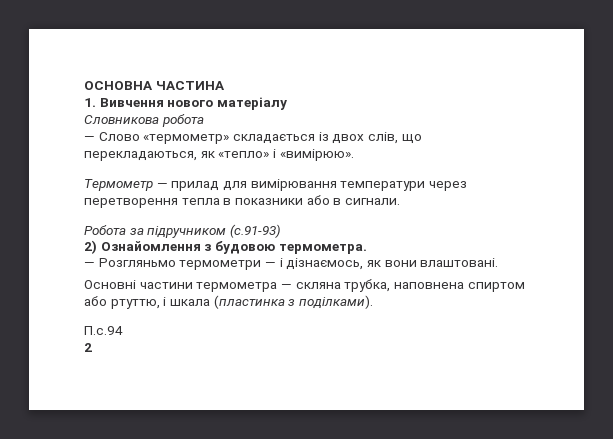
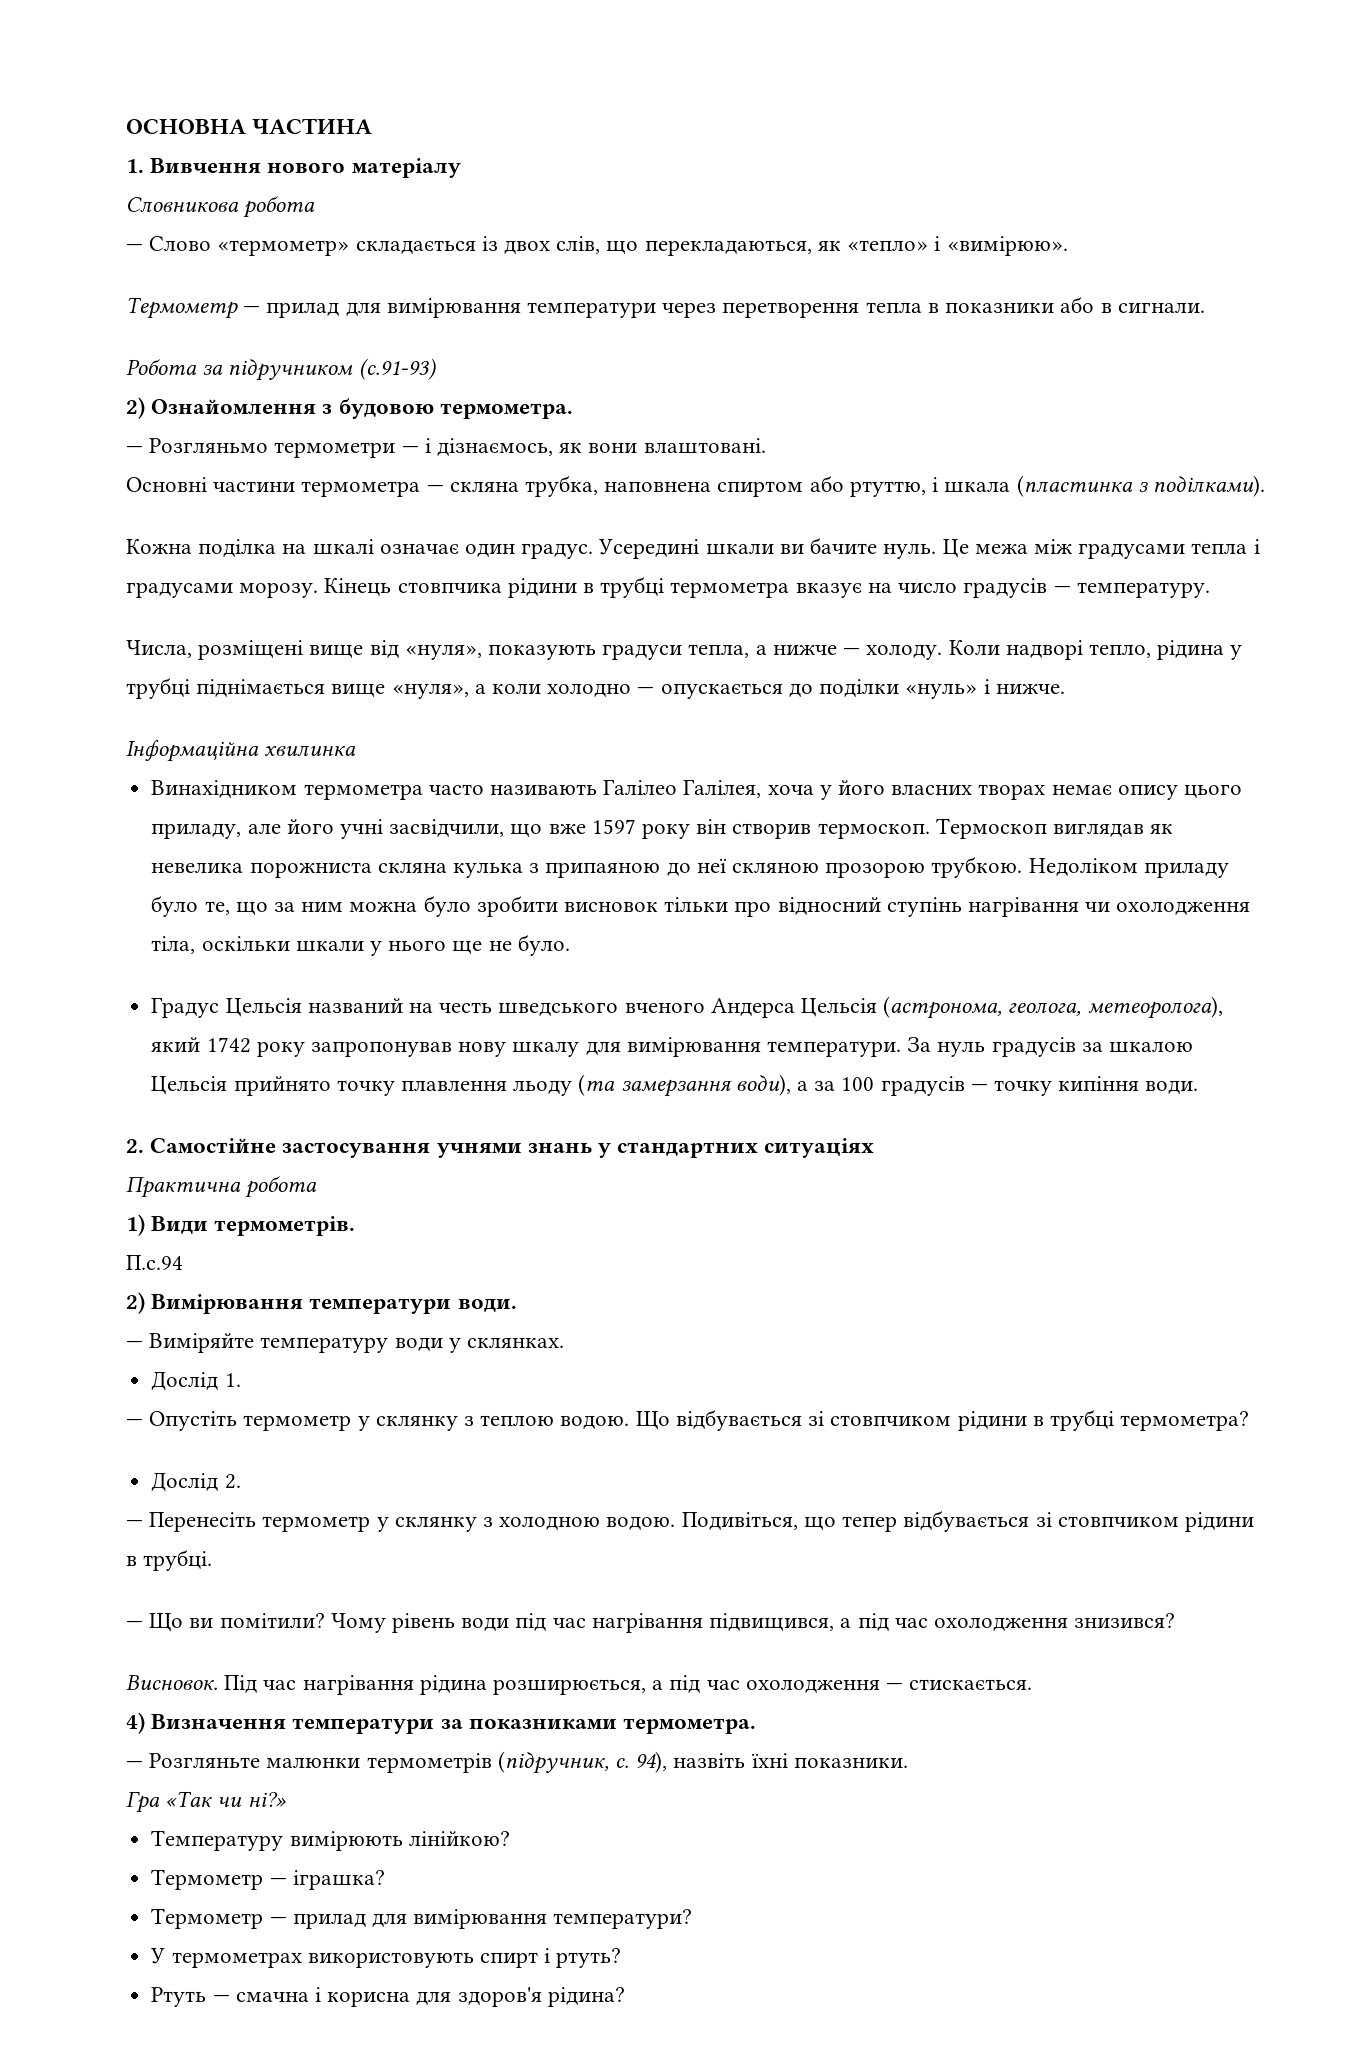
+ Кожна поділка на шкалі означає один градус. Усередині шкали ви бачите нуль. Це межа між градусами тепла і градусами морозу. Кінець стовпчика рідини в трубці термометра вказує на число градусів — температуру.
+ Числа, розміщені вище від «нуля», показують градуси тепла, а нижче — холоду. Коли надворі тепло, рідина у трубці піднімається вище «нуля», а коли холодно — опускається до поділки «нуль» і нижче.
+ Інформаційна хвилинка
+ Винахідником термометра часто називають Галілео Галілея, хоча у його власних творах немає опису цього приладу, але його учні засвідчили, що вже 1597 року він створив термоскоп. Термоскоп виглядав як невелика порожниста скляна кулька з припаяною до неї скляною прозорою трубкою. Недоліком приладу було те, що за ним можна було зробити висновок тільки про відносний ступінь нагрівання чи охолодження тіла, оскільки шкали у нього ще не було.
+ Градус Цельсія названий на честь шведського вченого Андерса Цельсія (астронома, геолога, метеоролога), який 1742 року запропонував нову шкалу для вимірювання температури. За нуль градусів за шкалою Цельсія прийнято точку плавлення льоду (та замерзання води), а за 100 градусів — точку кипіння води.
+ 2. Самостійне застосування учнями знань у стандартних ситуаціях
+ Практична робота
+ 1) Види термометрів.
  П.с.94
- 2
+ 2) Вимірювання температури води.
+ — Виміряйте температуру води у склянках.
+ Дослід 1.
+ — Опустіть термометр у склянку з теплою водою. Що відбувається зі стовпчиком рідини в трубці термометра?
+ Дослід 2.
+ — Перенесіть термометр у склянку з холодною водою. Подивіться, що тепер відбувається зі стовпчиком рідини в трубці.
+ — Що ви помітили? Чому рівень води під час нагрівання підвищився, а під час охолодження знизився?
+ Висновок. Під час нагрівання рідина розширюється, а під час охолодження — стискається.
+ 4) Визначення температури за показниками термометра.
+ — Розгляньте малюнки термометрів (підручник, с. 94), назвіть їхні показники.
+ Гра «Так чи ні?»
+ Температуру вимірюють лінійкою?
+ Термометр — іграшка?
+ Термометр — прилад для вимірювання температури?
+ У термометрах використовують спирт і ртуть?
+ Ртуть — смачна і корисна для здоров'я рідина?

